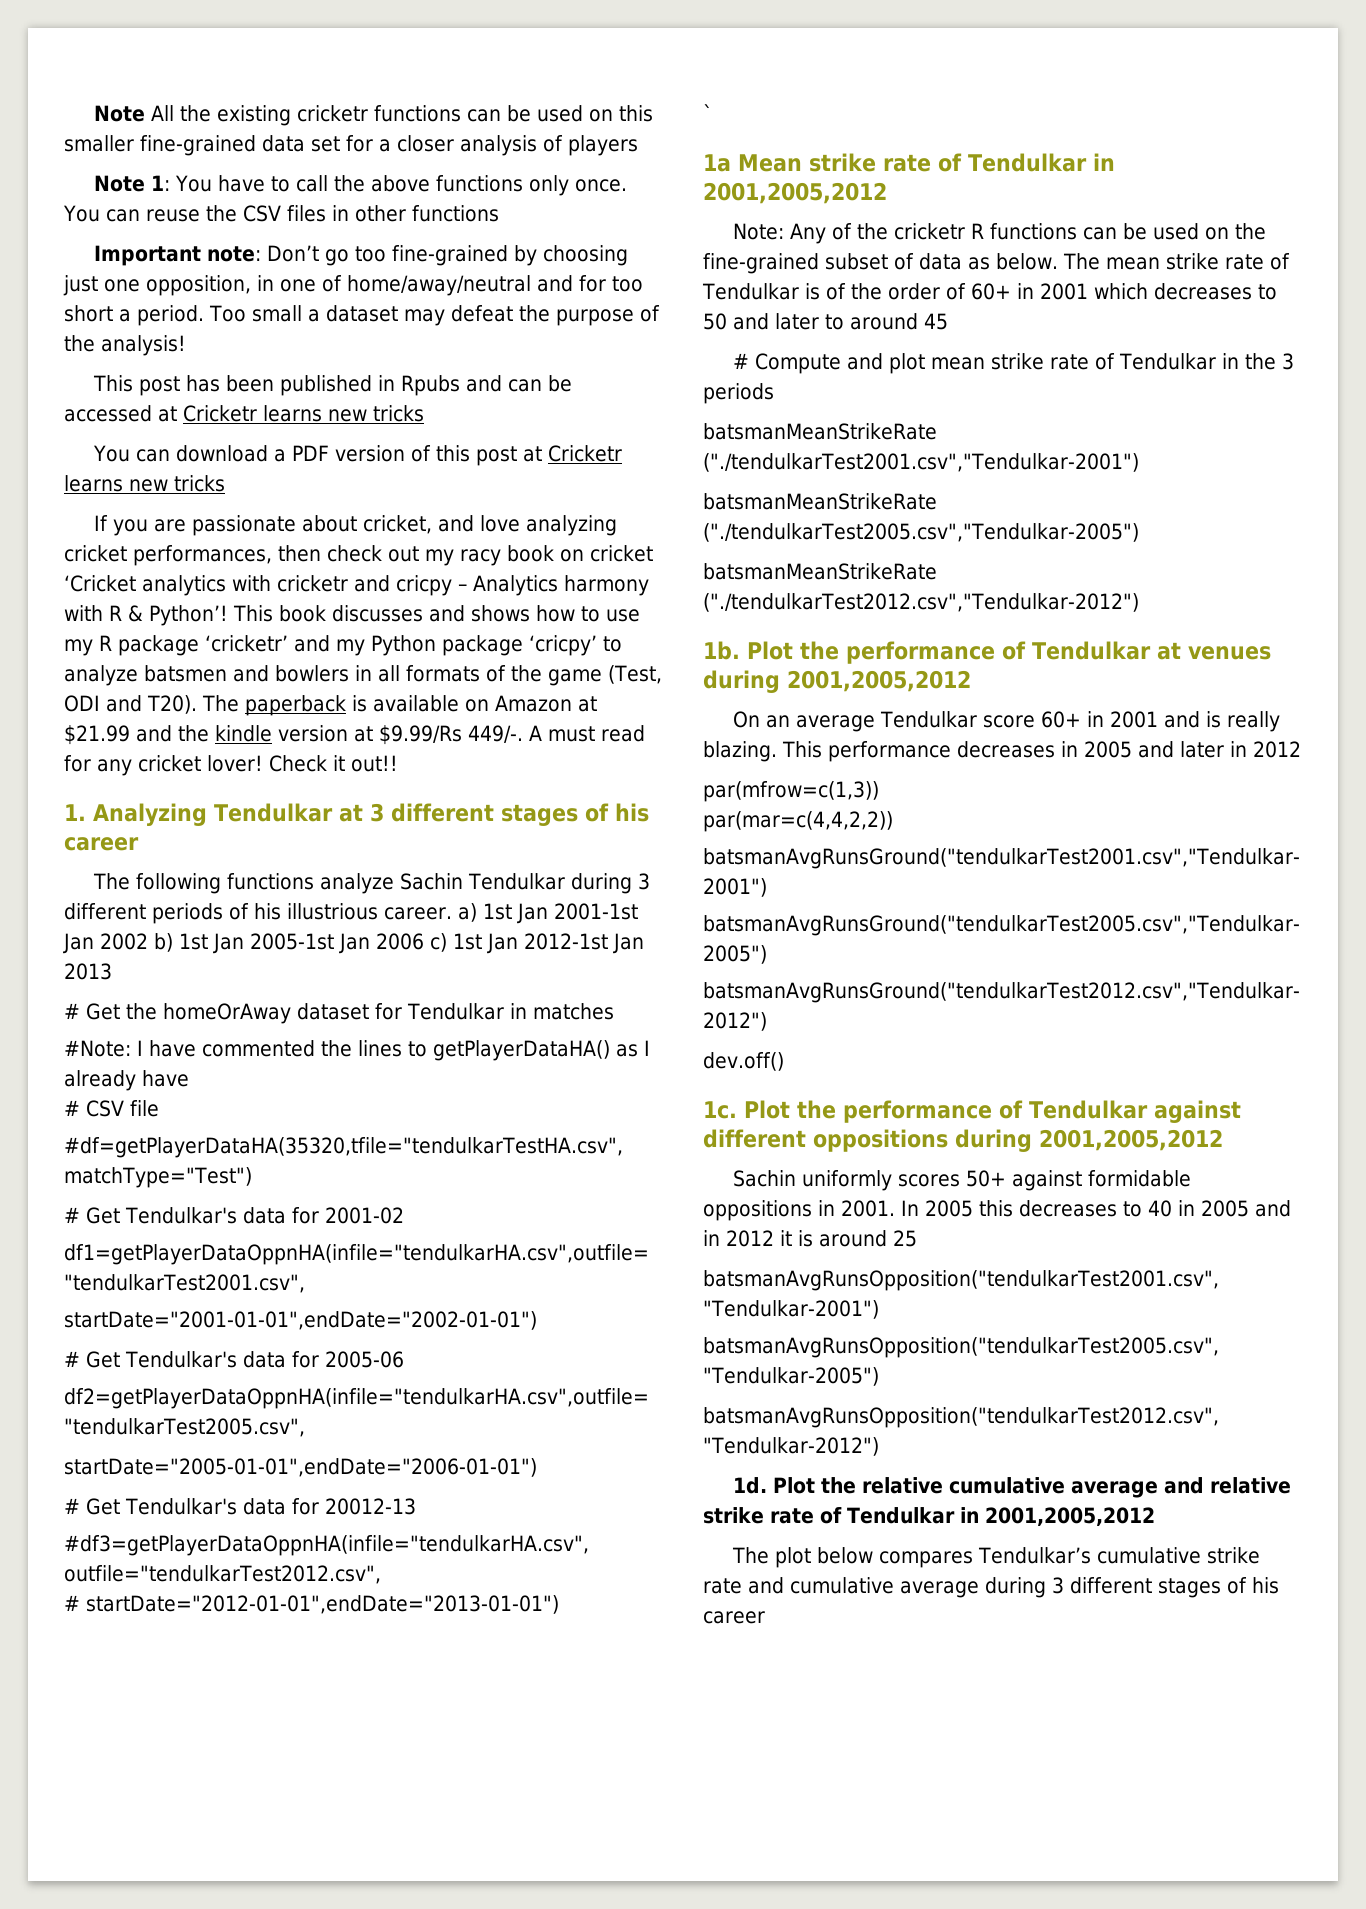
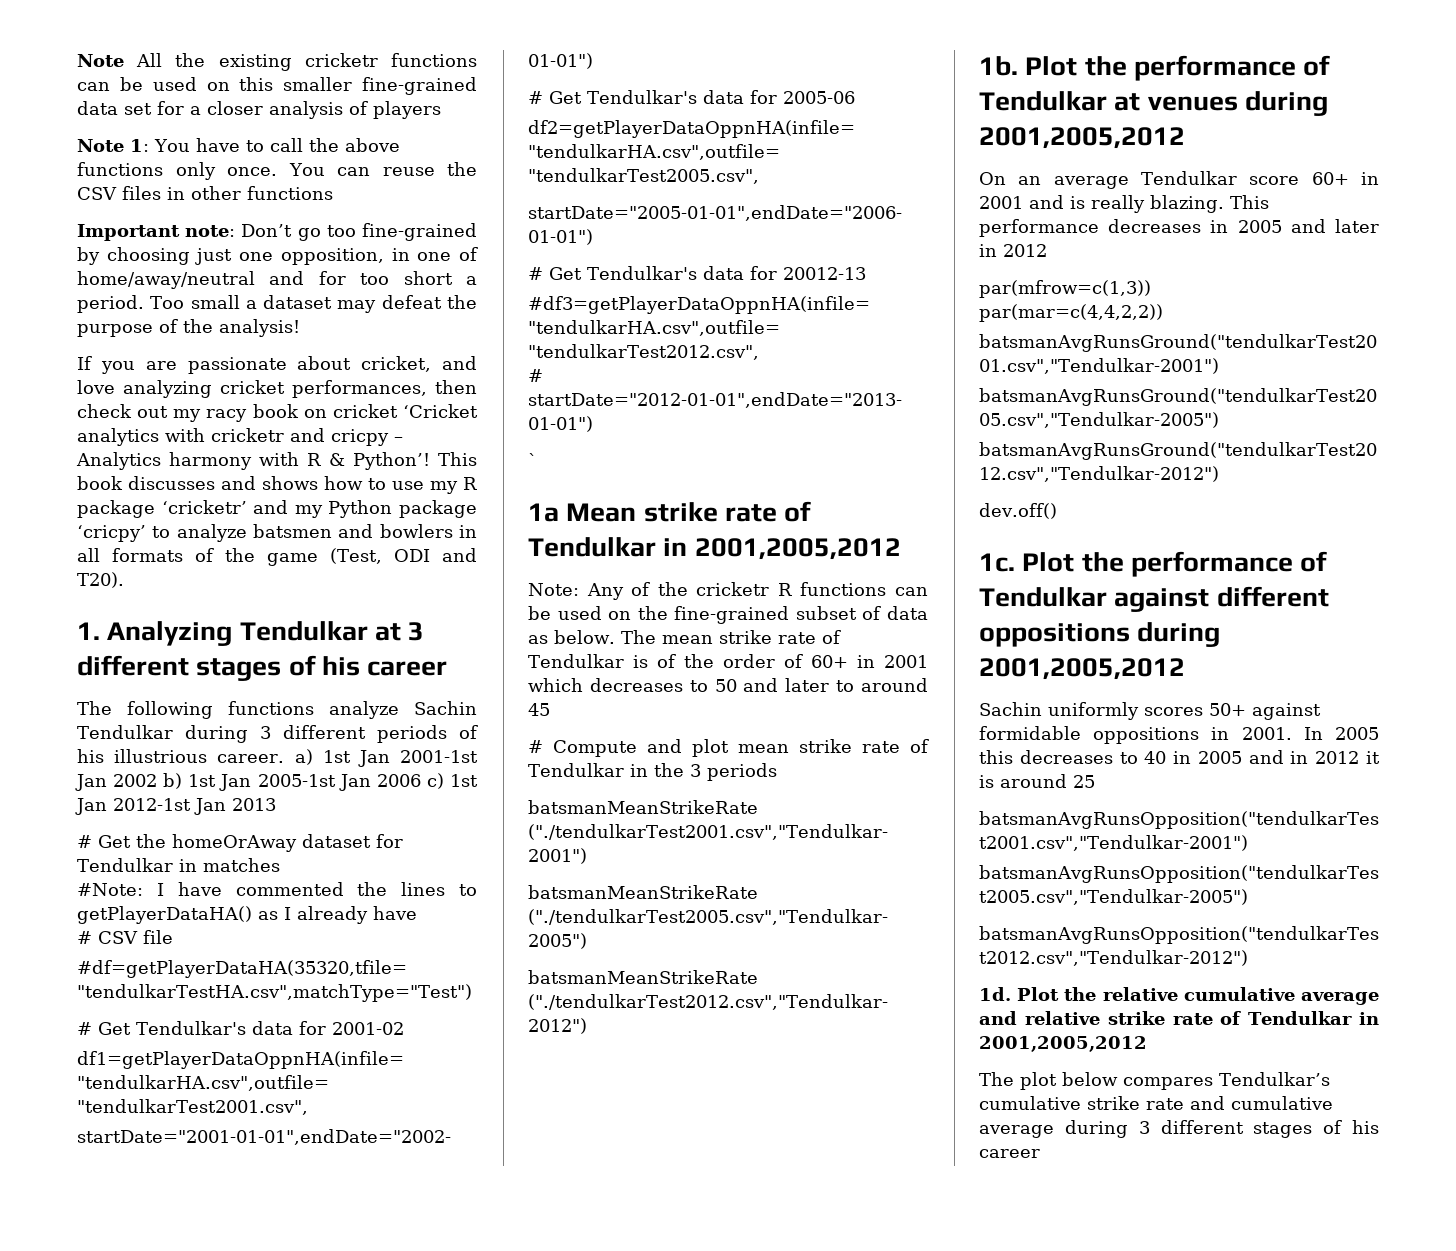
- This post has been published in Rpubs and can be accessed at Cricketr learns new tricks
- You can download a PDF version of this post at Cricketr learns new tricks
- The paperback is available on Amazon at $21.99 and the kindle version at $9.99/Rs 449/-. A must read for any cricket lover! Check it out!!

